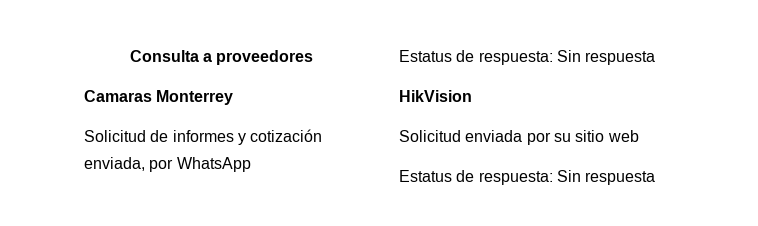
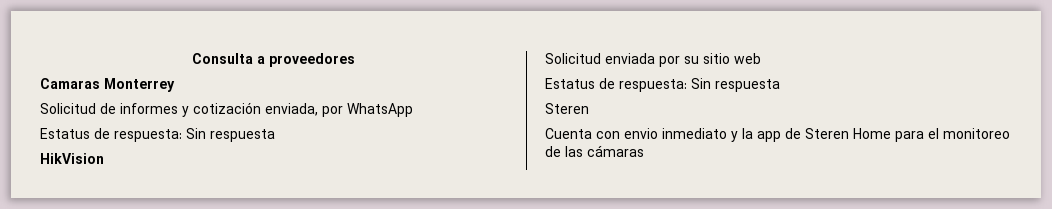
  Solicitud enviada por su sitio web
  Estatus de respuesta: Sin respuesta
+ Steren
+ Cuenta con envio inmediato y la app de Steren Home para el monitoreo de las cámaras

